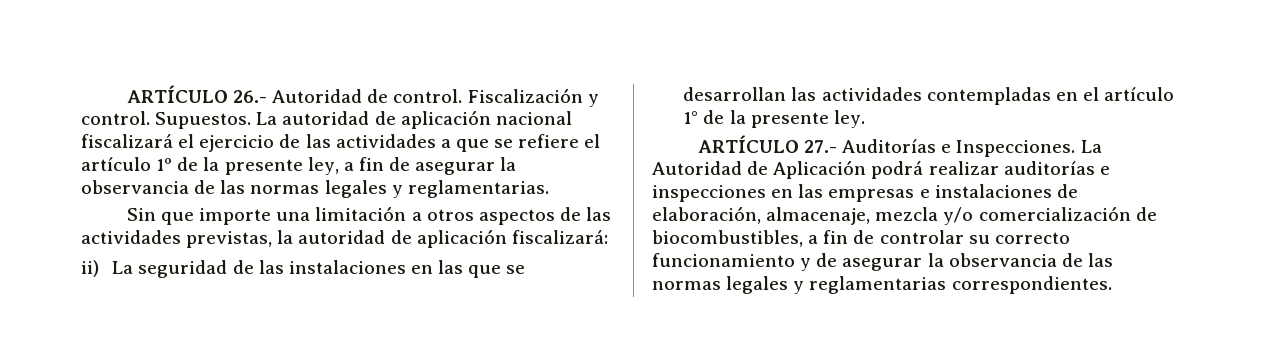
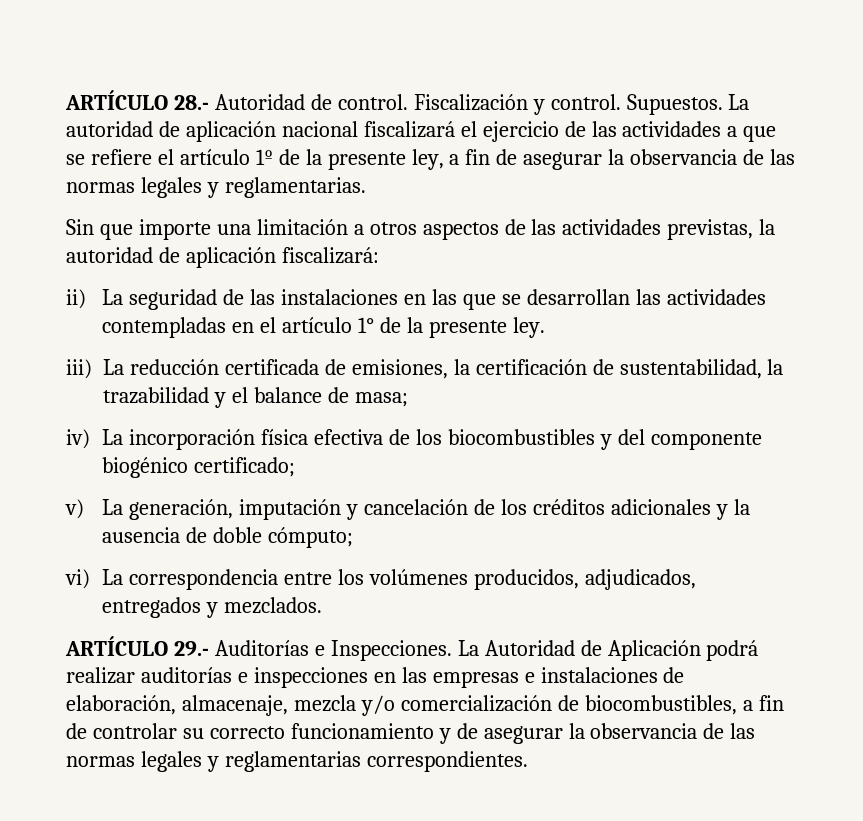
- ARTÍCULO 26.- Autoridad de control.
+ ARTÍCULO 28.- Autoridad de control.
- ARTÍCULO 27.- Auditorías e Inspecciones.
+ iii) La reducción certificada de emisiones, la certificación de sustentabilidad, la trazabilidad y el balance de masa;
+ iv) La incorporación física efectiva de los biocombustibles y del componente biogénico certificado;
+ v) La generación, imputación y cancelación de los créditos adicionales y la ausencia de doble cómputo;
+ vi) La correspondencia entre los volúmenes producidos, adjudicados, entregados y mezclados.
+ ARTÍCULO 29.- Auditorías e Inspecciones.

